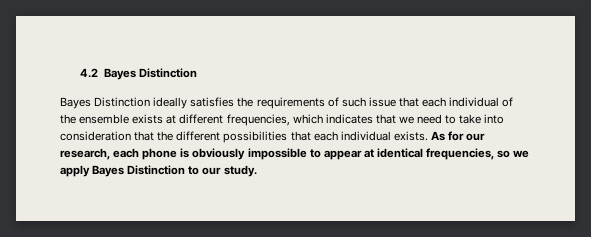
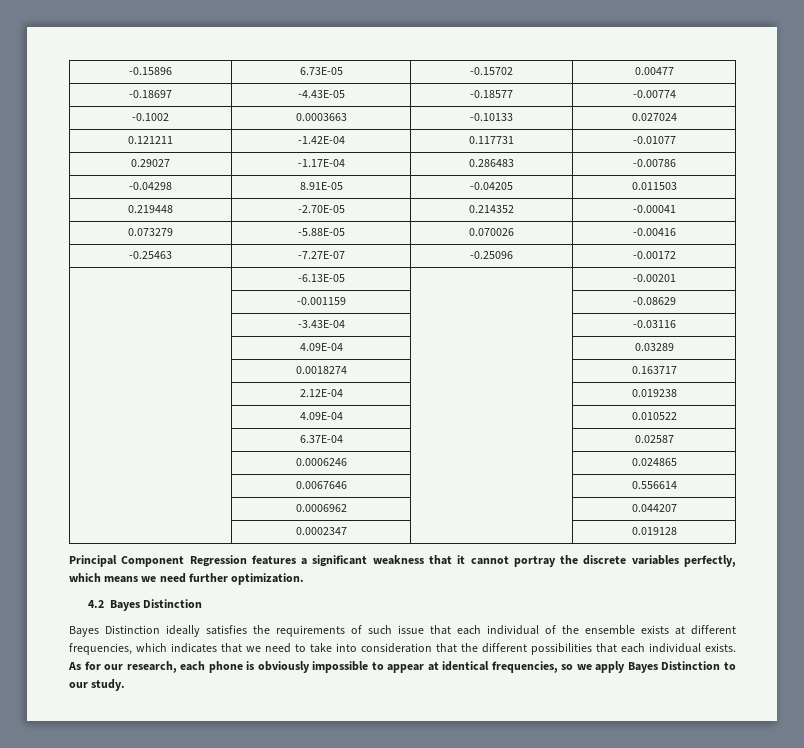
+ -0.15896 | 6.73E-05 | -0.15702 | 0.00477
+ -0.18697 | -4.43E-05 | -0.18577 | -0.00774
+ -0.1002 | 0.0003663 | -0.10133 | 0.027024
+ 0.121211 | -1.42E-04 | 0.117731 | -0.01077
+ 0.29027 | -1.17E-04 | 0.286483 | -0.00786
+ -0.04298 | 8.91E-05 | -0.04205 | 0.011503
+ 0.219448 | -2.70E-05 | 0.214352 | -0.00041
+ 0.073279 | -5.88E-05 | 0.070026 | -0.00416
+ -0.25463 | -7.27E-07 | -0.25096 | -0.00172
+ | -6.13E-05 | | -0.00201
+ | -0.001159 | | -0.08629
+ | -3.43E-04 | | -0.03116
+ | 4.09E-04 | | 0.03289
+ | 0.0018274 | | 0.163717
+ | 2.12E-04 | | 0.019238
+ | 4.09E-04 | | 0.010522
+ | 6.37E-04 | | 0.02587
+ | 0.0006246 | | 0.024865
+ | 0.0067646 | | 0.556614
+ | 0.0006962 | | 0.044207
+ | 0.0002347 | | 0.019128
+ Principal Component Regression features a significant weakness that it cannot portray the discrete variables perfectly, which means we need further optimization.

